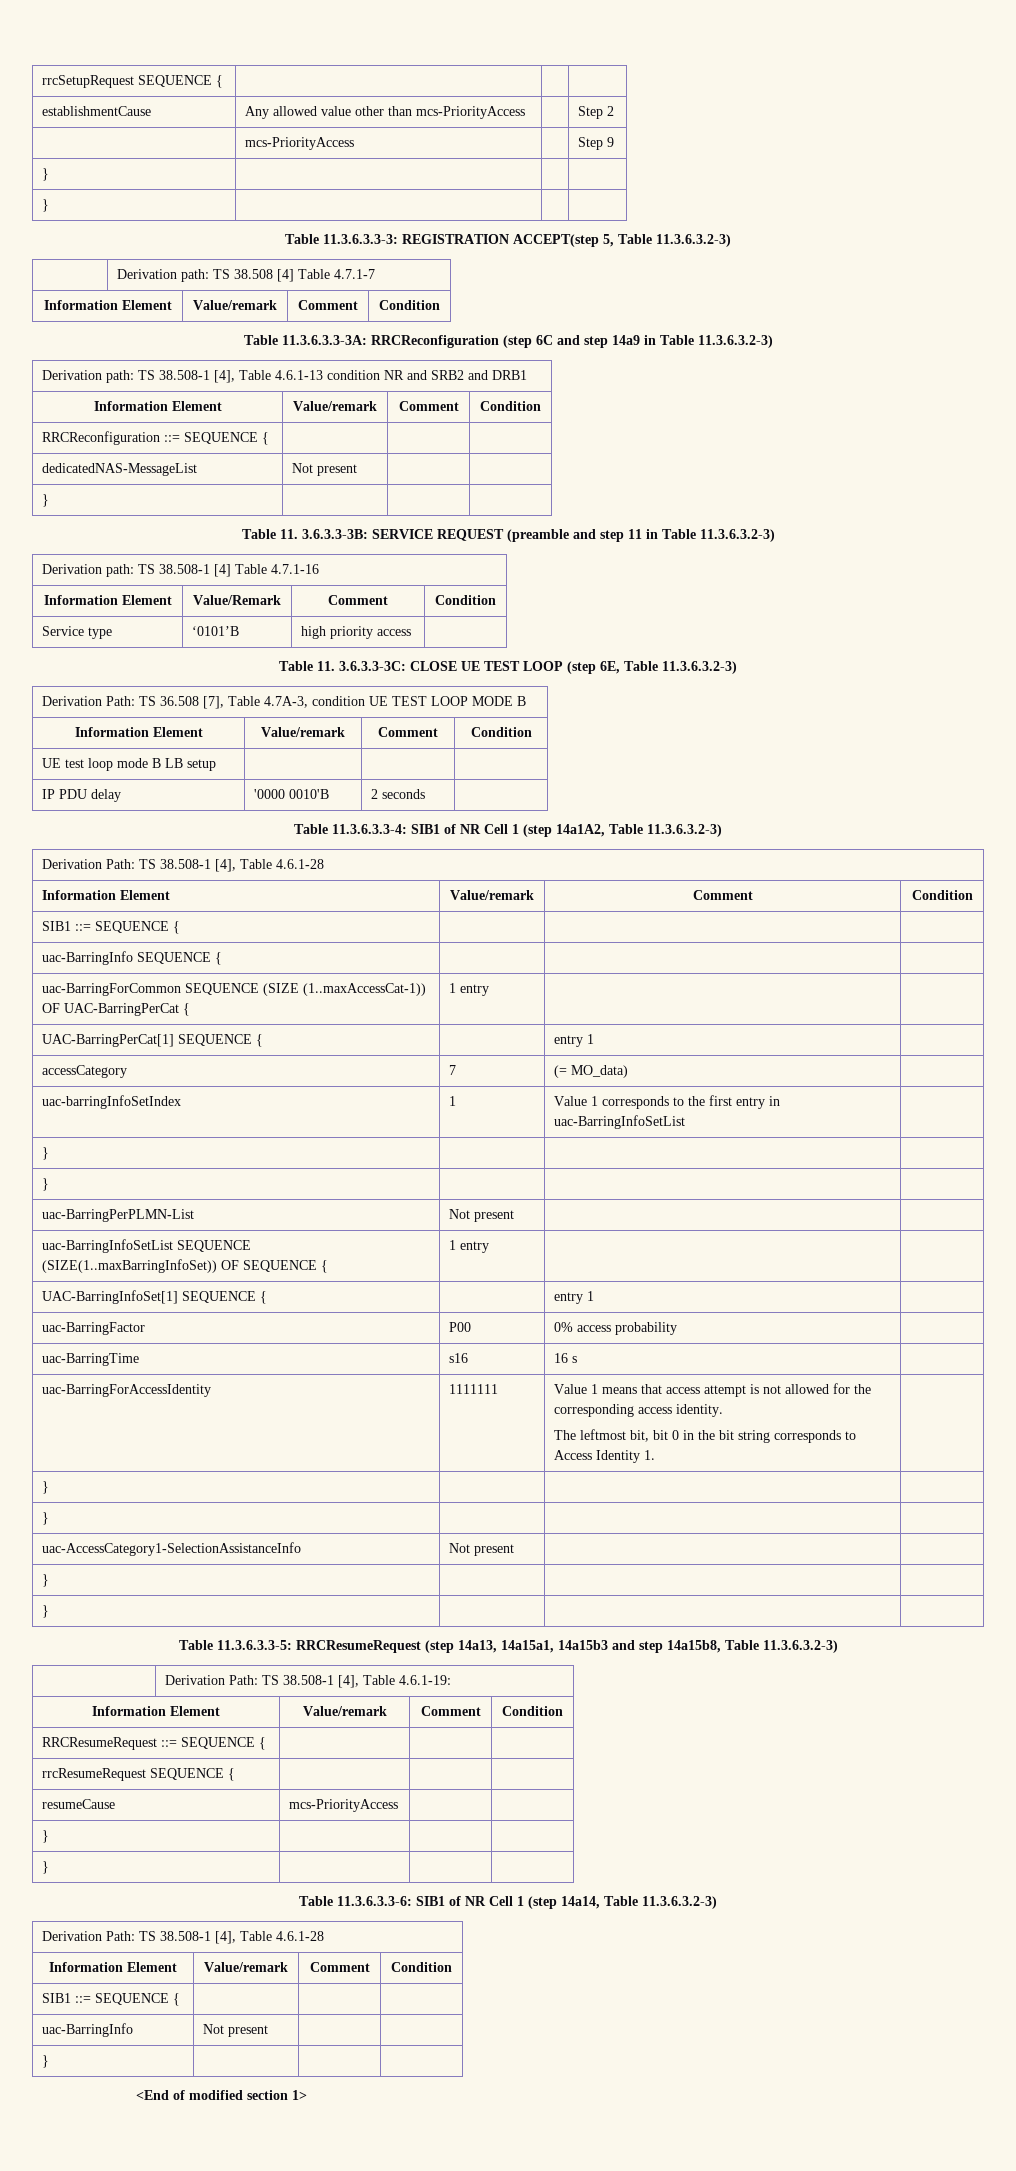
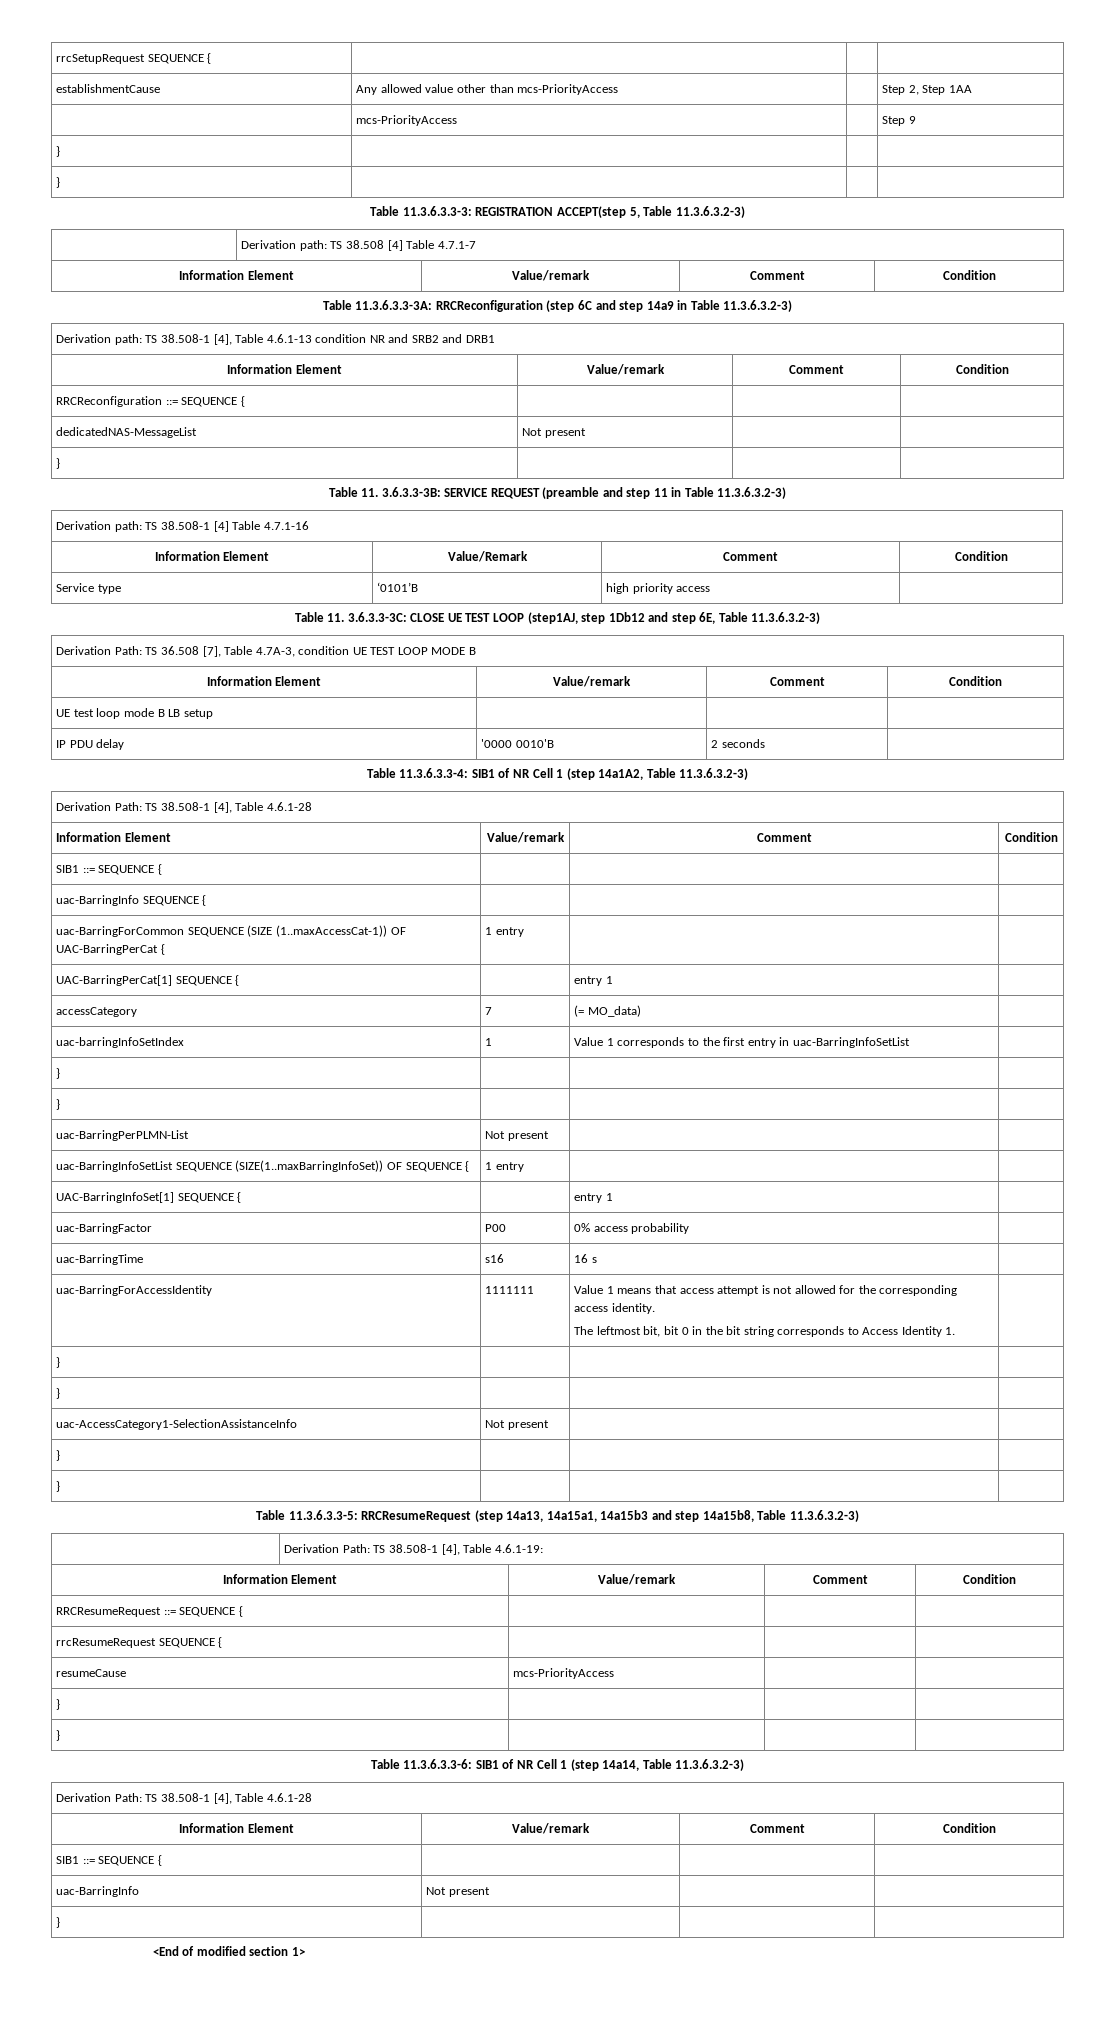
- establishmentCause | Any allowed value other than mcs-PriorityAccess | | Step 2
+ establishmentCause | Any allowed value other than mcs-PriorityAccess | | Step 2, Step 1AA
- Table 11. 3.6.3.3-3C: CLOSE UE TEST LOOP (step 6E, Table 11.3.6.3.2-3)
+ Table 11. 3.6.3.3-3C: CLOSE UE TEST LOOP (step1AJ, step 1Db12 and step 6E, Table 11.3.6.3.2-3)

